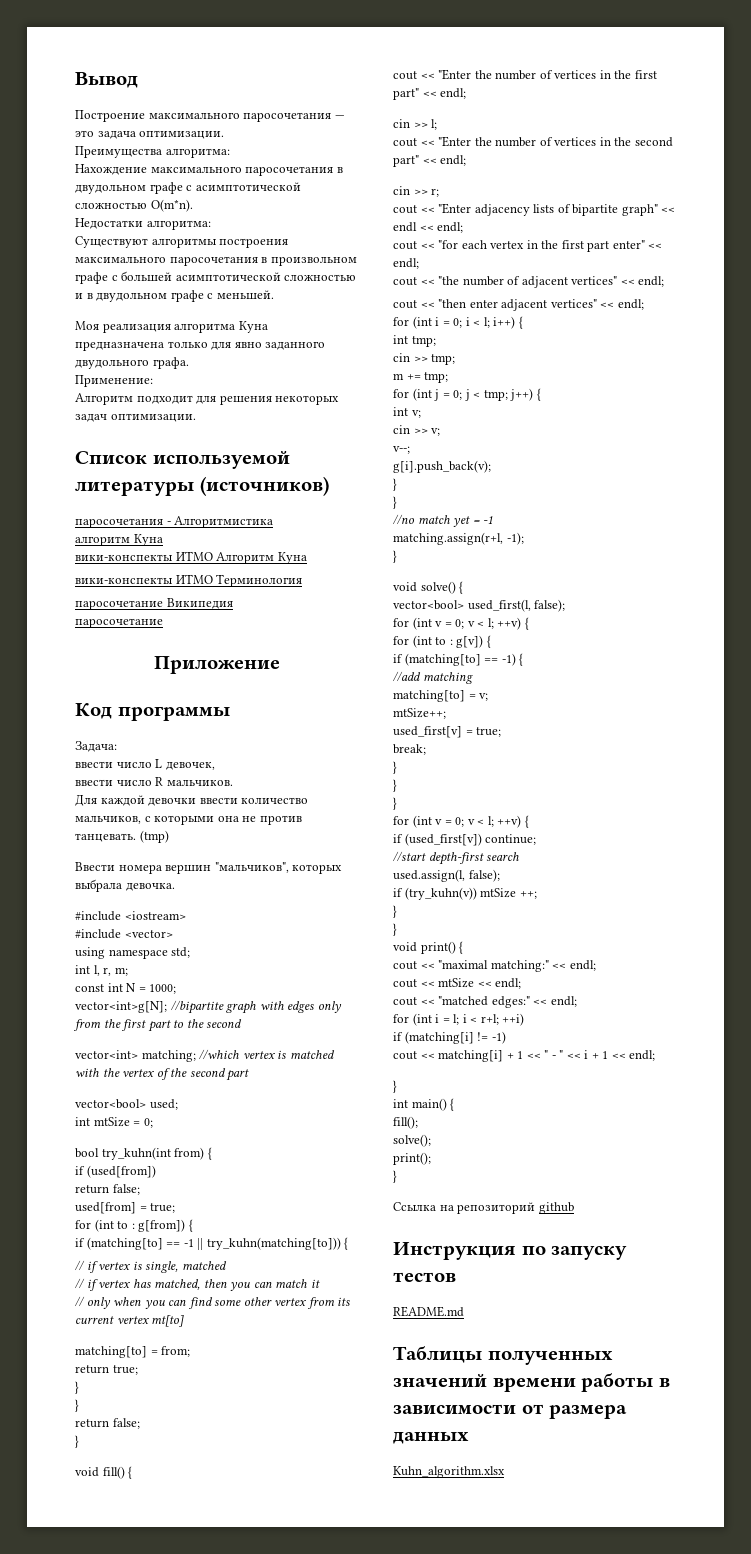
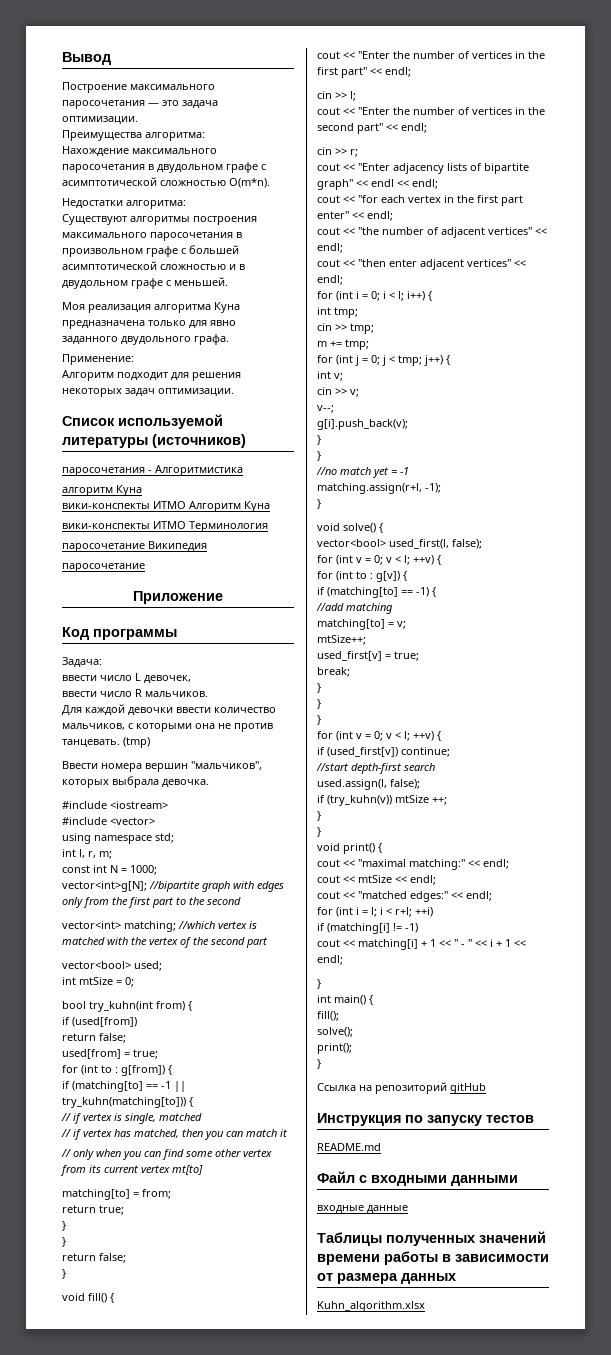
- Ссылка на репозиторий github
+ Ссылка на репозиторий gitHub
+ Файл с входными данными
+ входные данные

